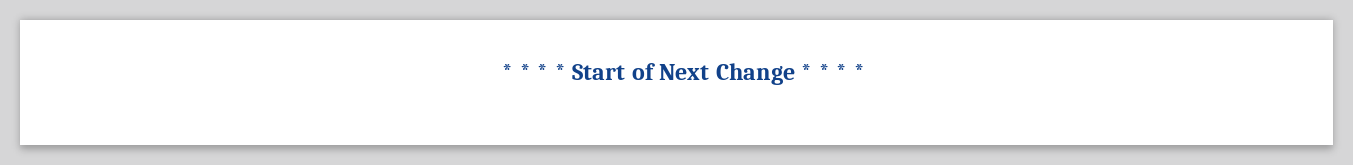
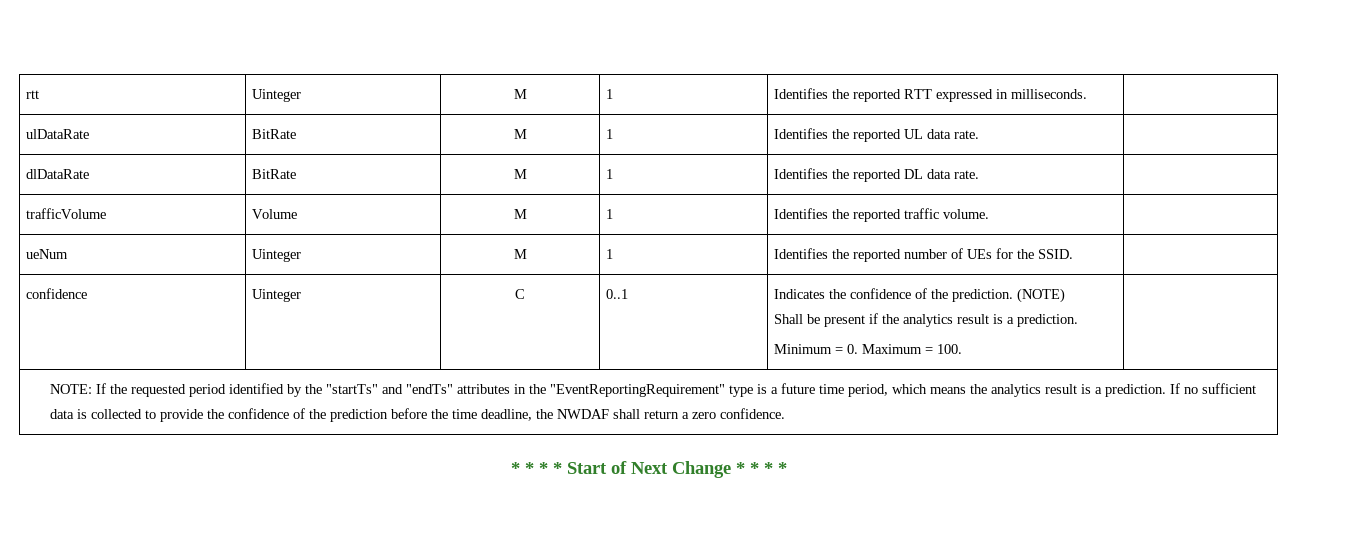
+ rtt | Uinteger | M | 1 | Identifies the reported RTT expressed in milliseconds. |
+ ulDataRate | BitRate | M | 1 | Identifies the reported UL data rate. |
+ dlDataRate | BitRate | M | 1 | Identifies the reported DL data rate. |
+ trafficVolume | Volume | M | 1 | Identifies the reported traffic volume. |
+ ueNum | Uinteger | M | 1 | Identifies the reported number of UEs for the SSID. |
+ confidence | Uinteger | C | 0..1 | Indicates the confidence of the prediction. (NOTE)
+ Shall be present if the analytics result is a prediction.
+ Minimum = 0. Maximum = 100. |
+ NOTE: If the requested period identified by the "startTs" and "endTs" attributes in the "EventReportingRequirement" type is a future time period, which means the analytics result is a prediction. If no sufficient data is collected to provide the confidence of the prediction before the time deadline, the NWDAF shall return a zero confidence.

